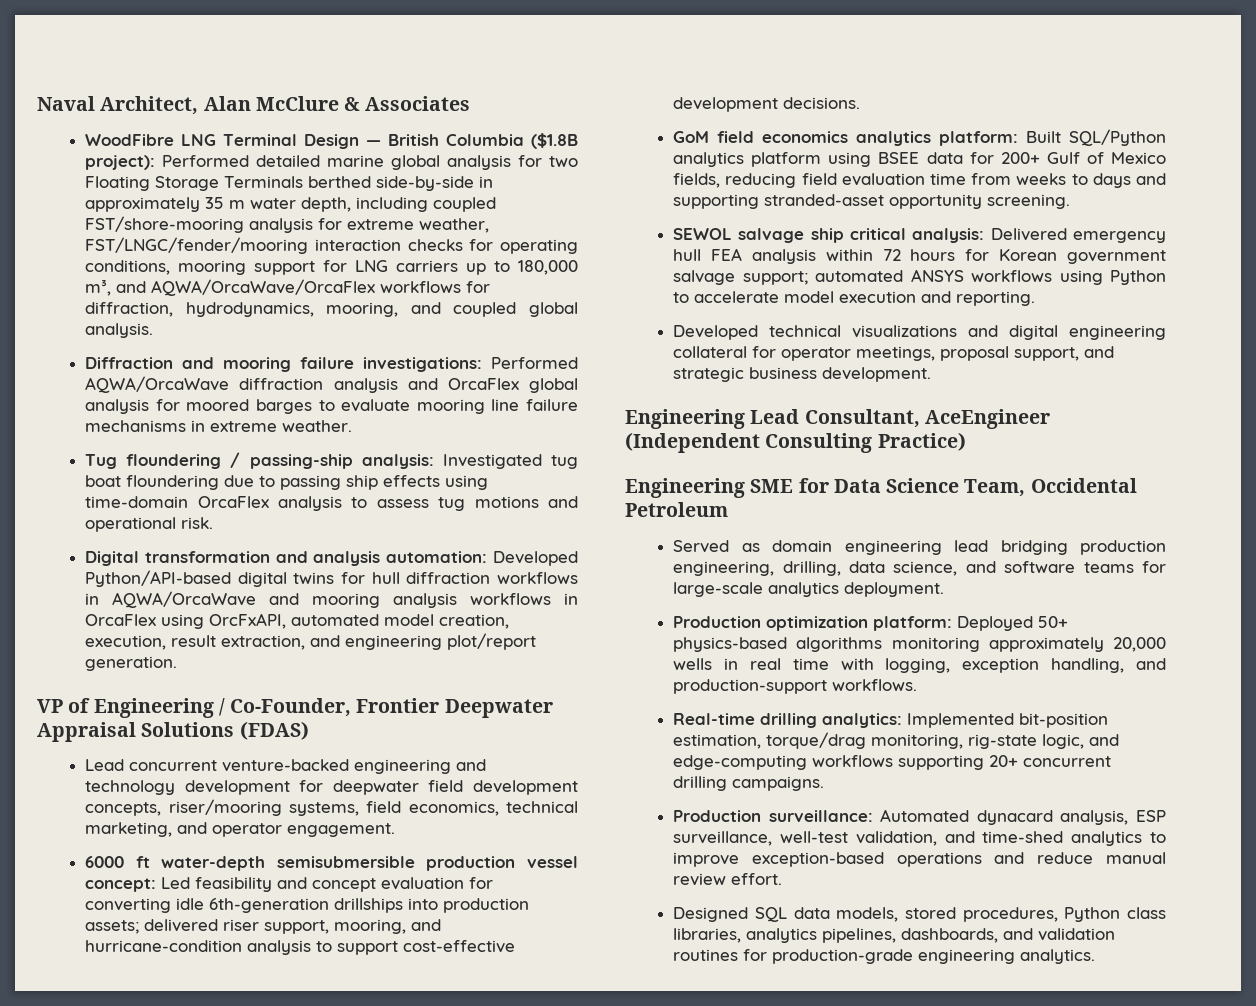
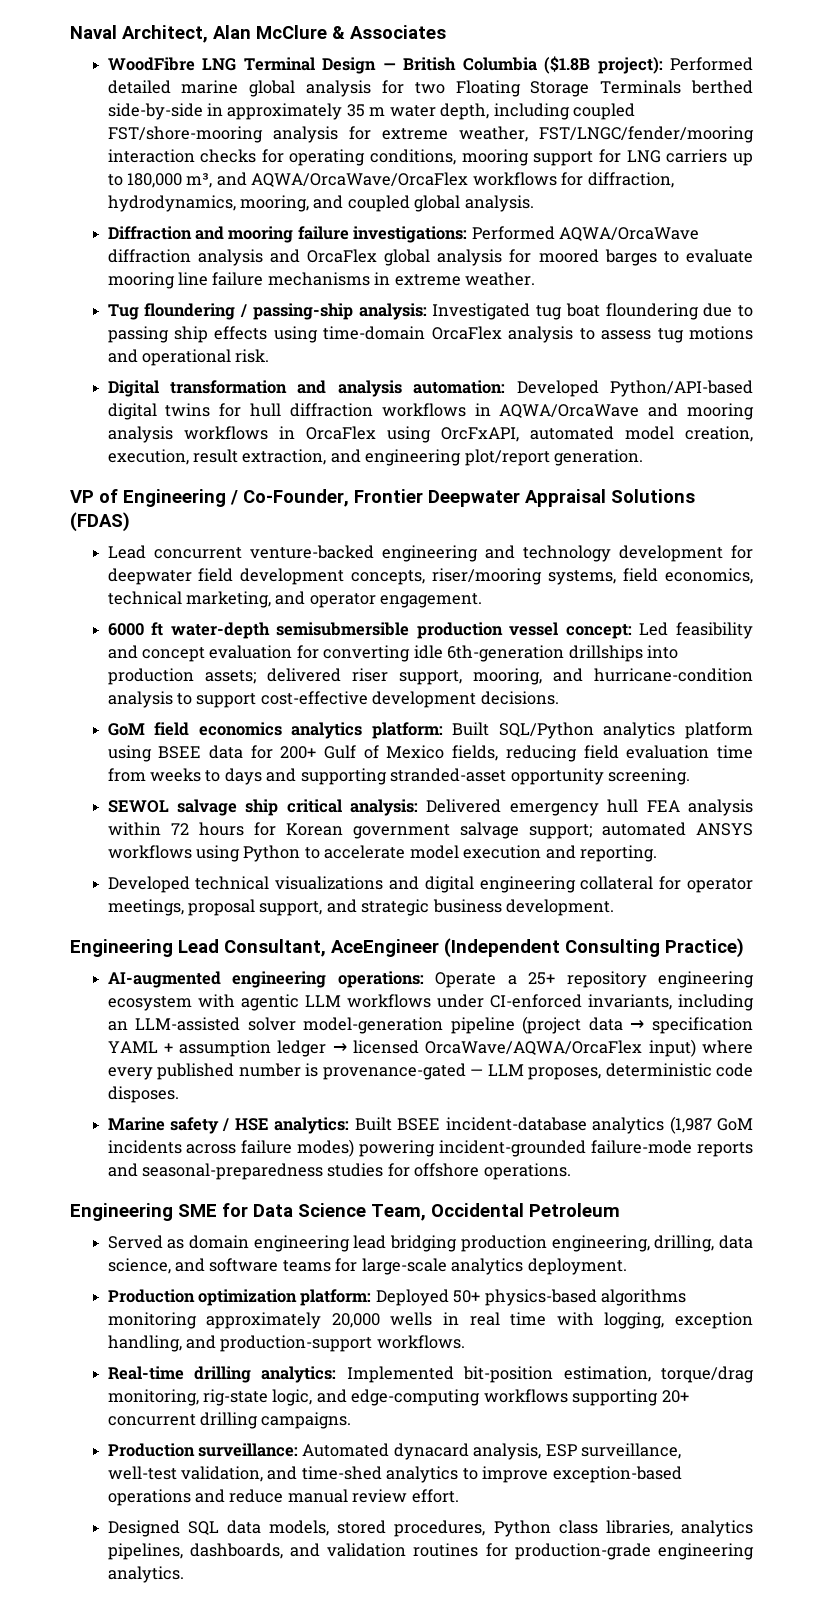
+ AI-augmented engineering operations: Operate a 25+ repository engineering ecosystem with agentic LLM workflows under CI-enforced invariants, including an LLM-assisted solver model-generation pipeline (project data → specification YAML + assumption ledger → licensed OrcaWave/AQWA/OrcaFlex input) where every published number is provenance-gated — LLM proposes, deterministic code disposes.
+ Marine safety / HSE analytics: Built BSEE incident-database analytics (1,987 GoM incidents across failure modes) powering incident-grounded failure-mode reports and seasonal-preparedness studies for offshore operations.

